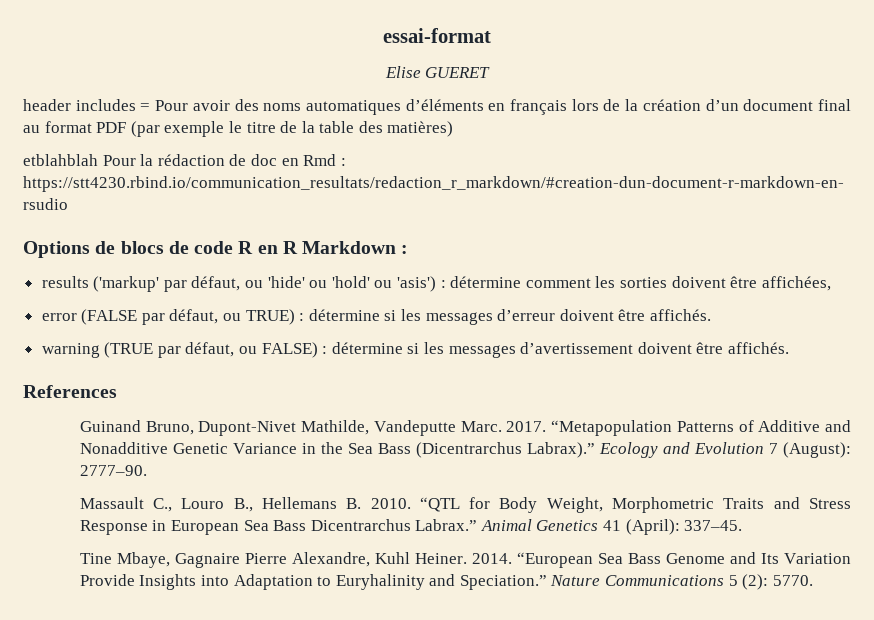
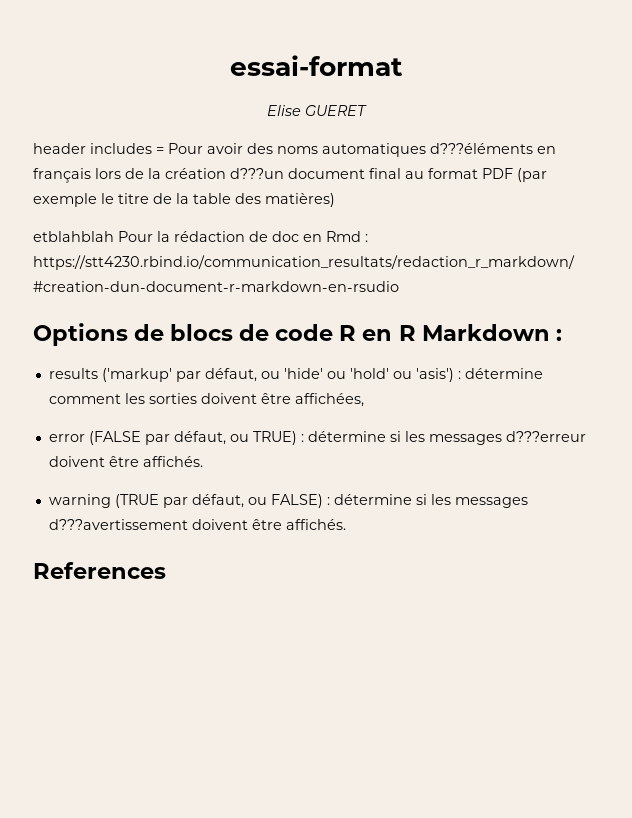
- header includes = Pour avoir des noms automatiques d’éléments en français lors de la création d’un document final au format PDF (par exemple le titre de la table des matières)
+ header includes = Pour avoir des noms automatiques d???éléments en français lors de la création d???un document final au format PDF (par exemple le titre de la table des matières)
- error (FALSE par défaut, ou TRUE) : détermine si les messages d’erreur doivent être affichés.
+ error (FALSE par défaut, ou TRUE) : détermine si les messages d???erreur doivent être affichés.
- warning (TRUE par défaut, ou FALSE) : détermine si les messages d’avertissement doivent être affichés.
+ warning (TRUE par défaut, ou FALSE) : détermine si les messages d???avertissement doivent être affichés.
- Guinand Bruno, Dupont-Nivet Mathilde, Vandeputte Marc. 2017. “Metapopulation Patterns of Additive and Nonadditive Genetic Variance in the Sea Bass (Dicentrarchus Labrax).” Ecology and Evolution 7 (August): 2777–90.
- Massault C., Louro B., Hellemans B. 2010. “QTL for Body Weight, Morphometric Traits and Stress Response in European Sea Bass Dicentrarchus Labrax.” Animal Genetics 41 (April): 337–45.
- Tine Mbaye, Gagnaire Pierre Alexandre, Kuhl Heiner. 2014. “European Sea Bass Genome and Its Variation Provide Insights into Adaptation to Euryhalinity and Speciation.” Nature Communications 5 (2): 5770.

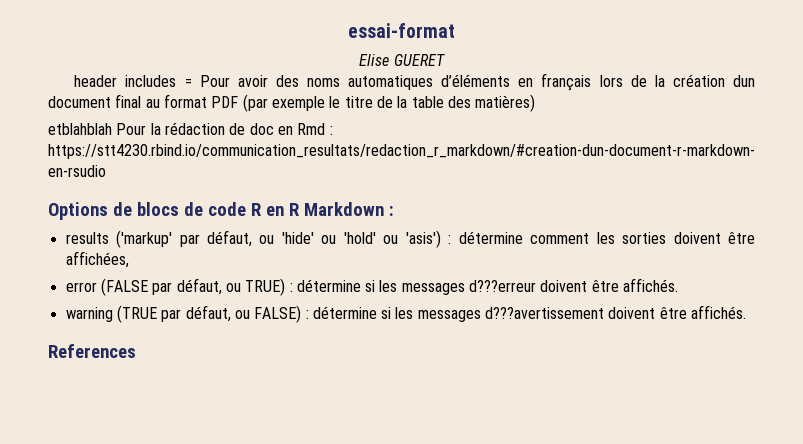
- header includes = Pour avoir des noms automatiques d???éléments en français lors de la création d???un document final au format PDF (par exemple le titre de la table des matières)
+ header includes = Pour avoir des noms automatiques d’éléments en français lors de la création dun document final au format PDF (par exemple le titre de la table des matières)

